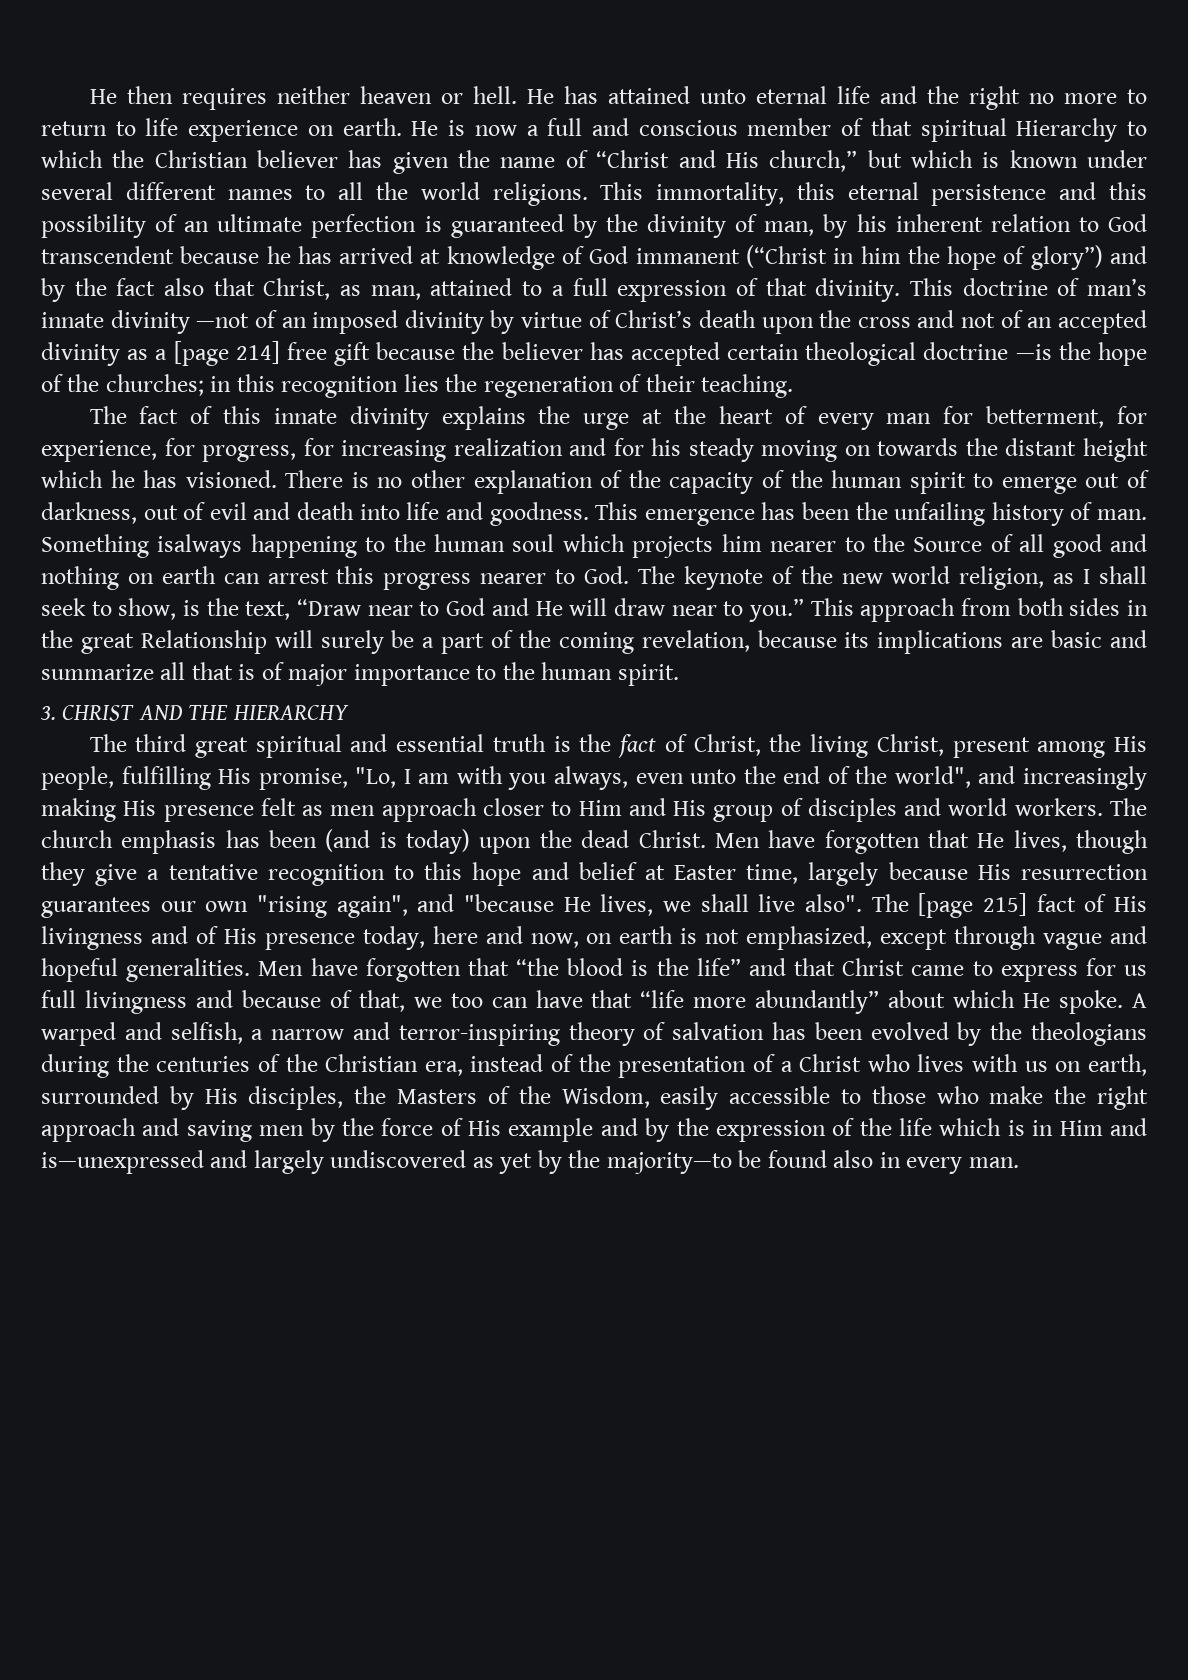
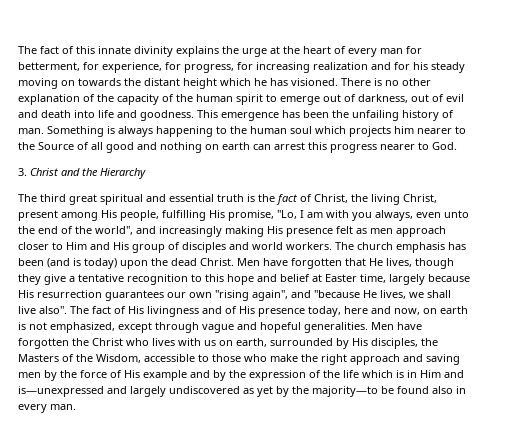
- He then requires neither heaven or hell. He has attained unto eternal life and the right no more to return to life experience on earth. He is now a full and conscious member of that spiritual Hierarchy to which the Christian believer has given the name of “Christ and His church,” but which is known under several different names to all the world religions. This immortality, this eternal persistence and this possibility of an ultimate perfection is guaranteed by the divinity of man, by his inherent relation to God transcendent because he has arrived at knowledge of God immanent (“Christ in him the hope of glory”) and by the fact also that Christ, as man, attained to a full expression of that divinity. This doctrine of man’s innate divinity —not of an imposed divinity by virtue of Christ’s death upon the cross and not of an accepted divinity as a [page 214] free gift because the believer has accepted certain theological doctrine —is the hope of the churches; in this recognition lies the regeneration of their teaching.
- Something isalways happening to the human soul which projects him nearer to the Source of all good and nothing on earth can arrest this progress nearer to God. The keynote of the new world religion, as I shall seek to show, is the text, “Draw near to God and He will draw near to you.” This approach from both sides in the great Relationship will surely be a part of the coming revelation, because its implications are basic and summarize all that is of major importance to the human spirit.
- 3. CHRIST AND THE HIERARCHY
+ Something is always happening to the human soul which projects him nearer to the Source of all good and nothing on earth can arrest this progress nearer to God.
+ 3. Christ and the Hierarchy
- The [page 215] fact of His livingness and of His presence today, here and now, on earth is not emphasized, except through vague and hopeful generalities.
+ The fact of His livingness and of His presence today, here and now, on earth is not emphasized, except through vague and hopeful generalities.
- Men have forgotten that “the blood is the life” and that Christ came to express for us full livingness and because of that, we too can have that “life more abundantly” about which He spoke. A warped and selfish, a narrow and terror-inspiring theory of salvation has been evolved by the theologians during the centuries of the Christian era, instead of the presentation of a Christ who lives with us on earth, surrounded by His disciples, the Masters of the Wisdom, easily accessible to those who make the right approach and saving men by the force of His example and by the expression of the life which is in Him and is—unexpressed and largely undiscovered as yet by the majority—to be found also in every man.
+ Men have forgotten the Christ who lives with us on earth, surrounded by His disciples, the Masters of the Wisdom, accessible to those who make the right approach and saving men by the force of His example and by the expression of the life which is in Him and is—unexpressed and largely undiscovered as yet by the majority—to be found also in every man.

